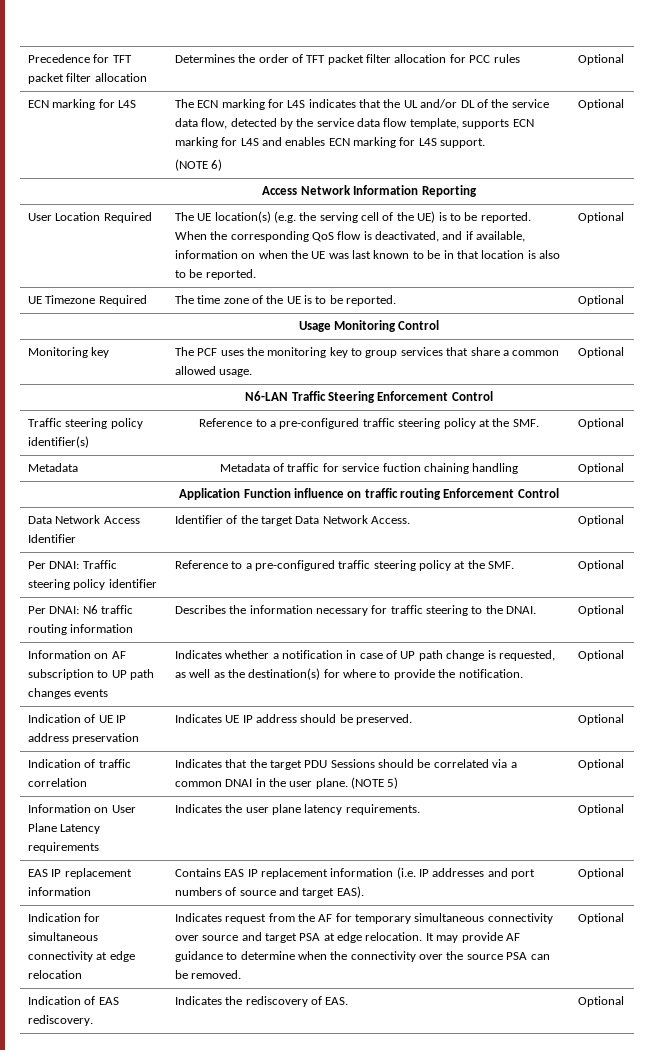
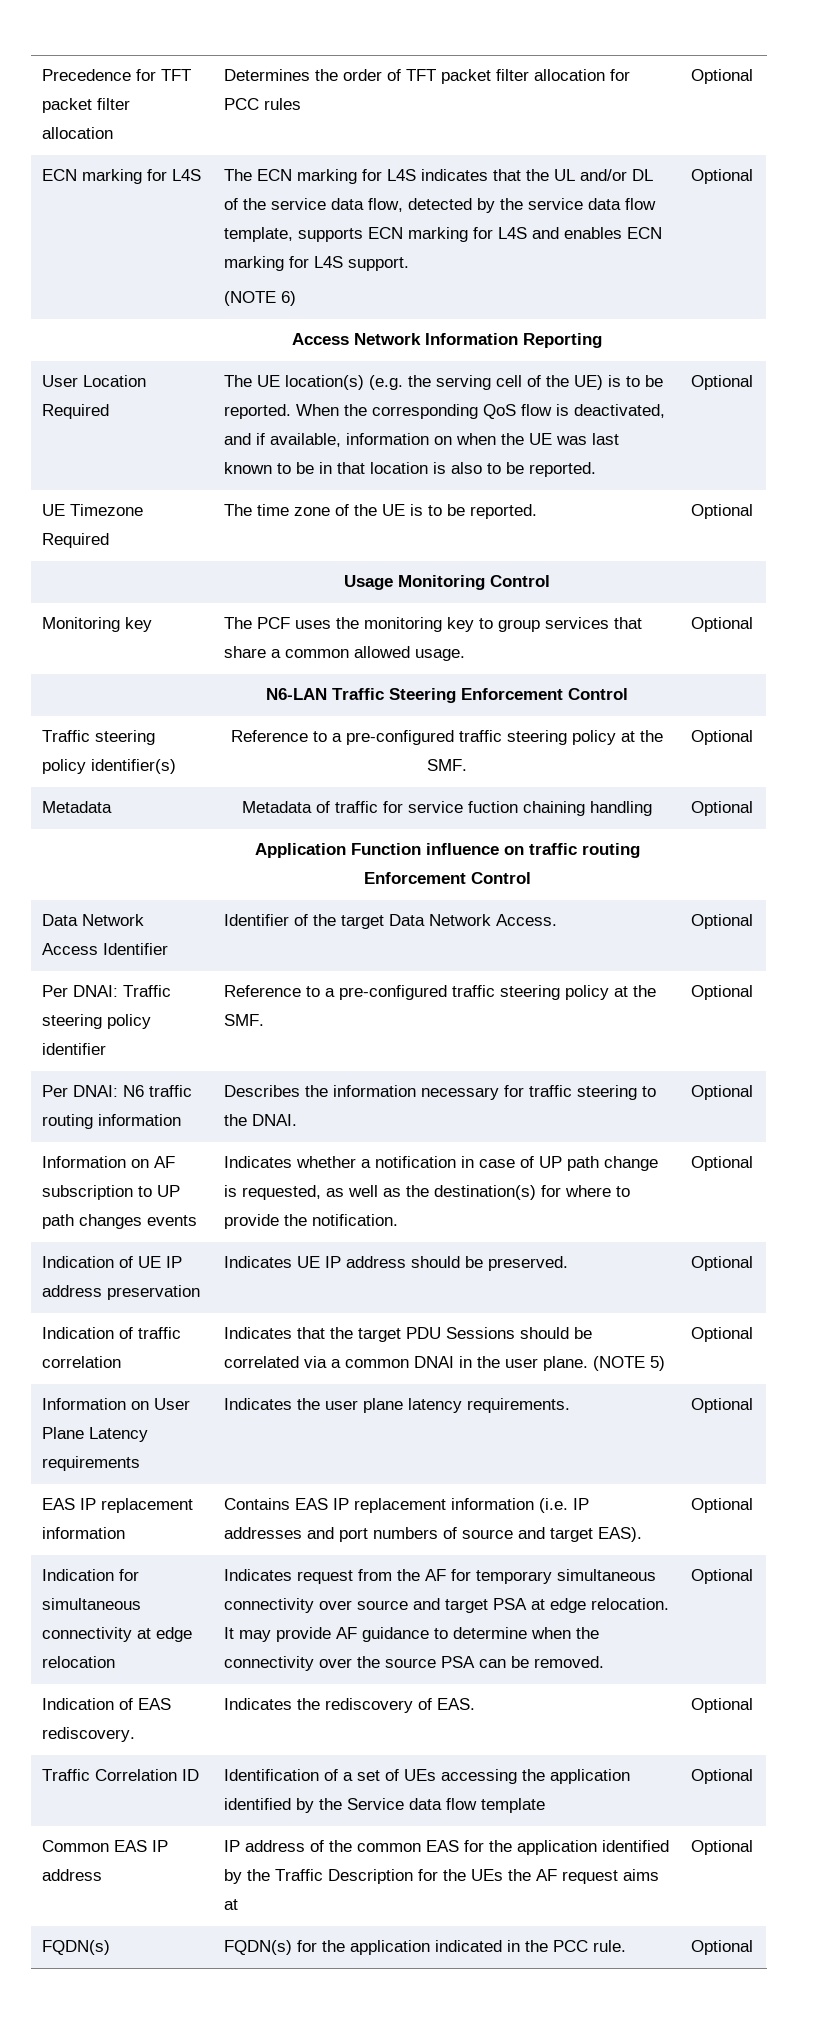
+ Traffic Correlation ID | Identification of a set of UEs accessing the application identified by the Service data flow template | Optional
+ Common EAS IP address | IP address of the common EAS for the application identified by the Traffic Description for the UEs the AF request aims at | Optional
+ FQDN(s) | FQDN(s) for the application indicated in the PCC rule. | Optional

